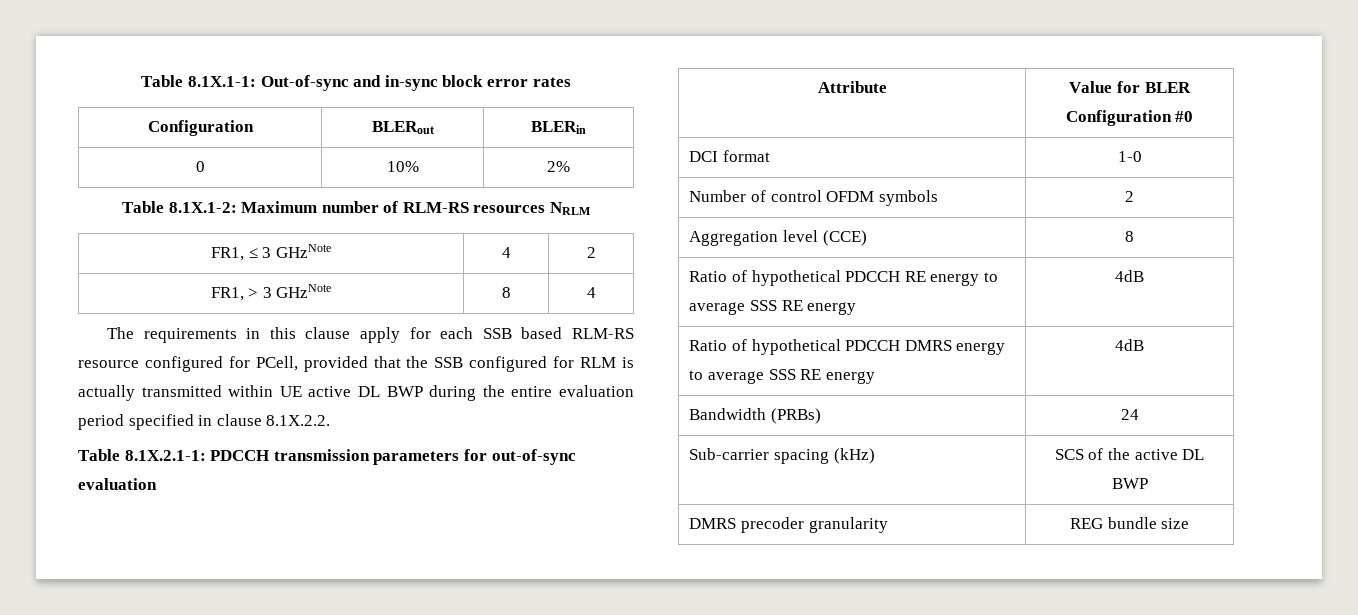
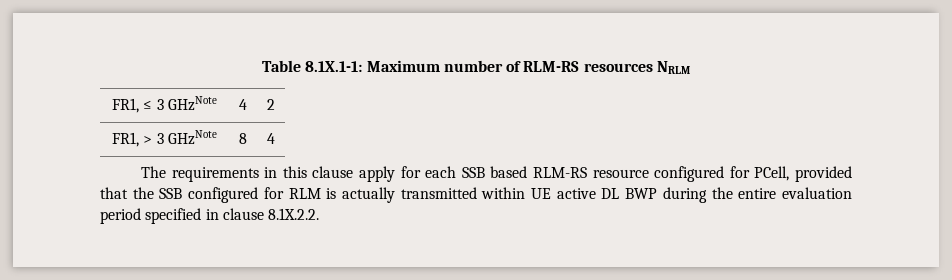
- Table 8.1X.1-1: Out-of-sync and in-sync block error rates
- Configuration | BLERout | BLERin
- 0 | 10% | 2%
- Table 8.1X.1-2: Maximum number of RLM-RS resources NRLM
+ Table 8.1X.1-1: Maximum number of RLM-RS resources NRLM
- Table 8.1X.2.1-1: PDCCH transmission parameters for out-of-sync evaluation
- Attribute | Value for BLER Configuration #0
- DCI format | 1-0
- Number of control OFDM symbols | 2
- Aggregation level (CCE) | 8
- Ratio of hypothetical PDCCH RE energy to average SSS RE energy | 4dB
- Ratio of hypothetical PDCCH DMRS energy to average SSS RE energy | 4dB
- Bandwidth (PRBs) | 24
- Sub-carrier spacing (kHz) | SCS of the active DL BWP
- DMRS precoder granularity | REG bundle size

